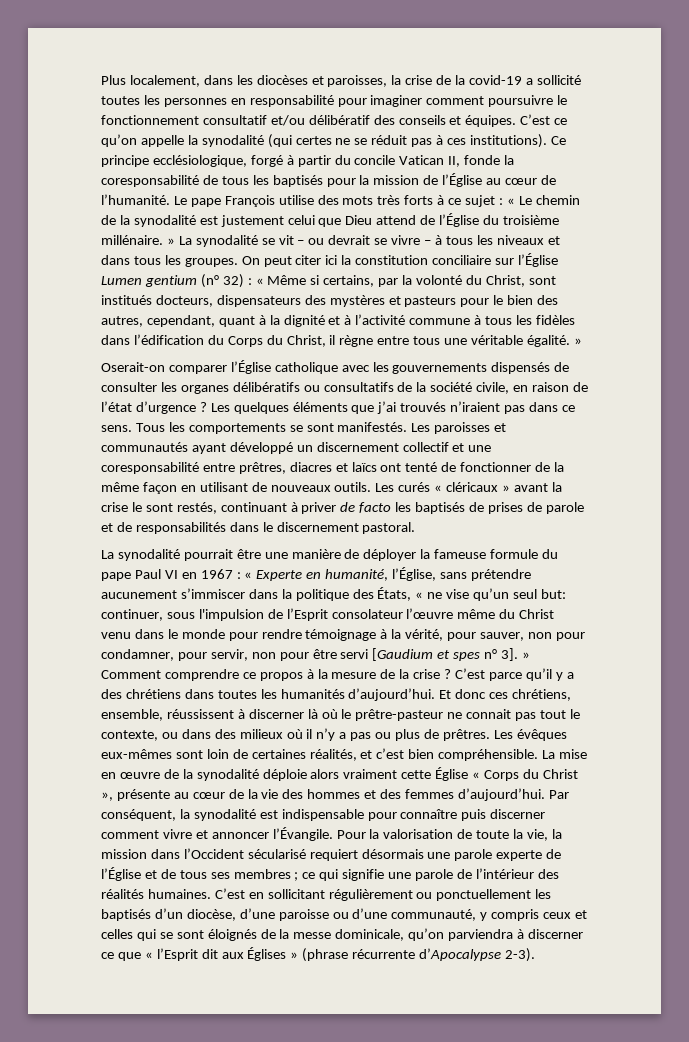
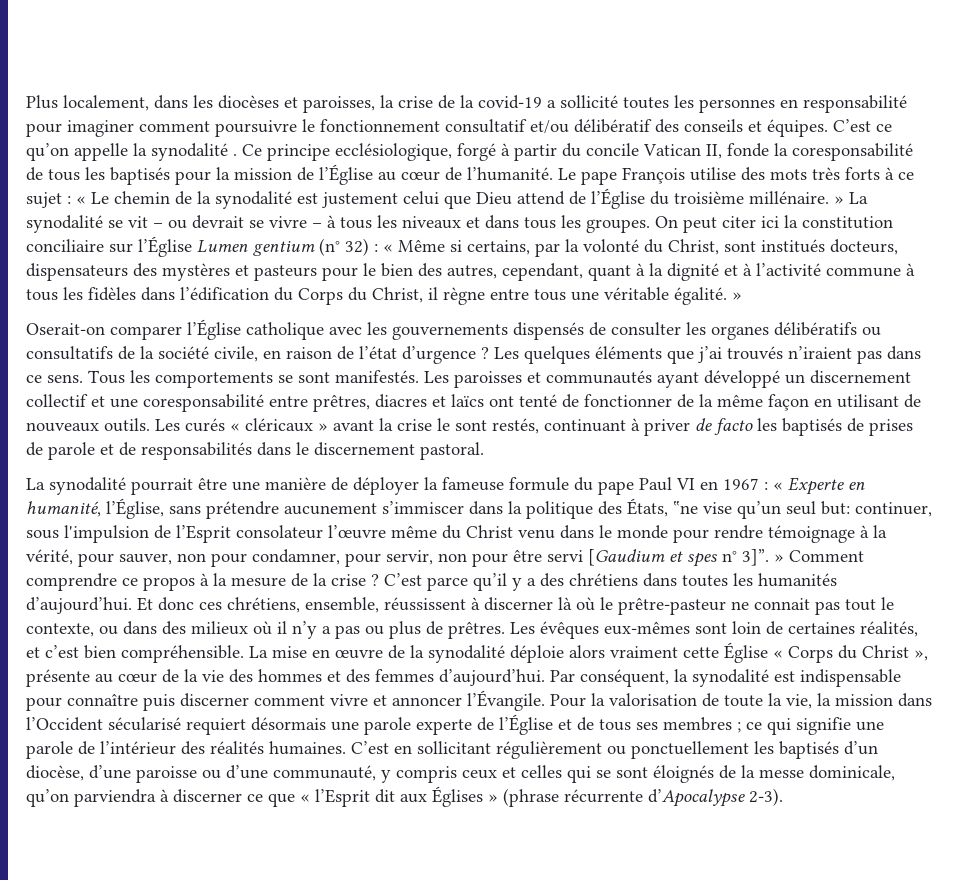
- C’est ce qu’on appelle la synodalité (qui certes ne se réduit pas à ces institutions).
+ C’est ce qu’on appelle la synodalité .
- « Experte en humanité, l’Église, sans prétendre aucunement s’immiscer dans la politique des États, « ne vise qu’un seul but:
+ « Experte en humanité, l’Église, sans prétendre aucunement s’immiscer dans la politique des États, ‟ne vise qu’un seul but:
- continuer, sous l'impulsion de l’Esprit consolateur l’œuvre même du Christ venu dans le monde pour rendre témoignage à la vérité, pour sauver, non pour condamner, pour servir, non pour être servi [Gaudium et spes n° 3]. » Comment comprendre ce propos à la mesure de la crise ?
+ continuer, sous l'impulsion de l’Esprit consolateur l’œuvre même du Christ venu dans le monde pour rendre témoignage à la vérité, pour sauver, non pour condamner, pour servir, non pour être servi [Gaudium et spes n° 3]”. » Comment comprendre ce propos à la mesure de la crise ?

